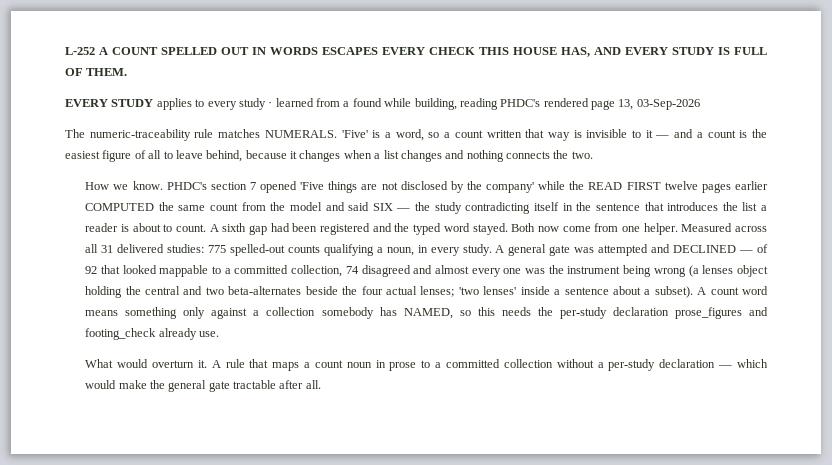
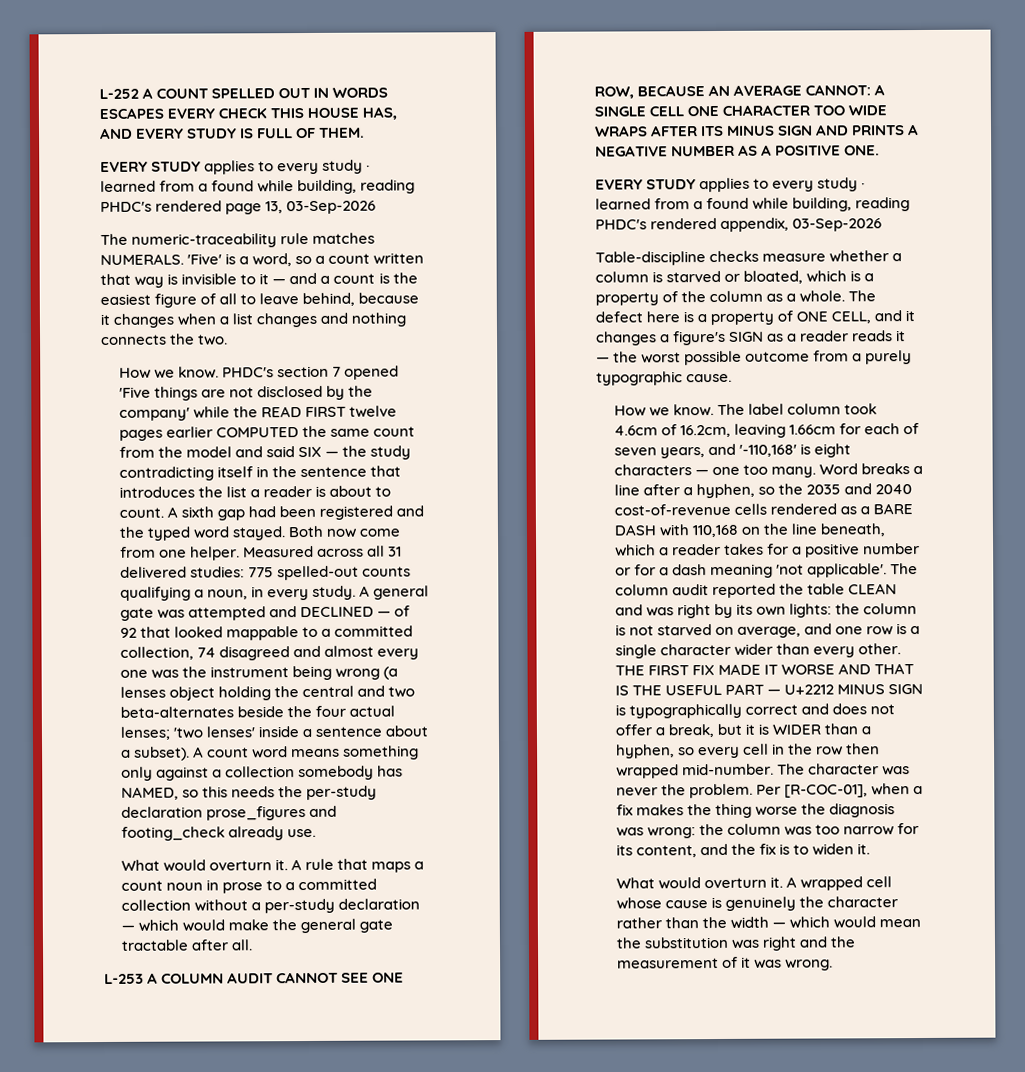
+ L-253 A COLUMN AUDIT CANNOT SEE ONE ROW, BECAUSE AN AVERAGE CANNOT: A SINGLE CELL ONE CHARACTER TOO WIDE WRAPS AFTER ITS MINUS SIGN AND PRINTS A NEGATIVE NUMBER AS A POSITIVE ONE.
+ EVERY STUDY applies to every study · learned from a found while building, reading PHDC's rendered appendix, 03-Sep-2026
+ Table-discipline checks measure whether a column is starved or bloated, which is a property of the column as a whole. The defect here is a property of ONE CELL, and it changes a figure's SIGN as a reader reads it — the worst possible outcome from a purely typographic cause.
+ How we know. The label column took 4.6cm of 16.2cm, leaving 1.66cm for each of seven years, and '-110,168' is eight characters — one too many. Word breaks a line after a hyphen, so the 2035 and 2040 cost-of-revenue cells rendered as a BARE DASH with 110,168 on the line beneath, which a reader takes for a positive number or for a dash meaning 'not applicable'. The column audit reported the table CLEAN and was right by its own lights: the column is not starved on average, and one row is a single character wider than every other. THE FIRST FIX MADE IT WORSE AND THAT IS THE USEFUL PART — U+2212 MINUS SIGN is typographically correct and does not offer a break, but it is WIDER than a hyphen, so every cell in the row then wrapped mid-number. The character was never the problem. Per [R-COC-01], when a fix makes the thing worse the diagnosis was wrong: the column was too narrow for its content, and the fix is to widen it.
+ What would overturn it. A wrapped cell whose cause is genuinely the character rather than the width — which would mean the substitution was right and the measurement of it was wrong.

